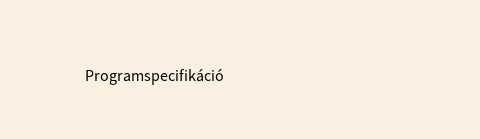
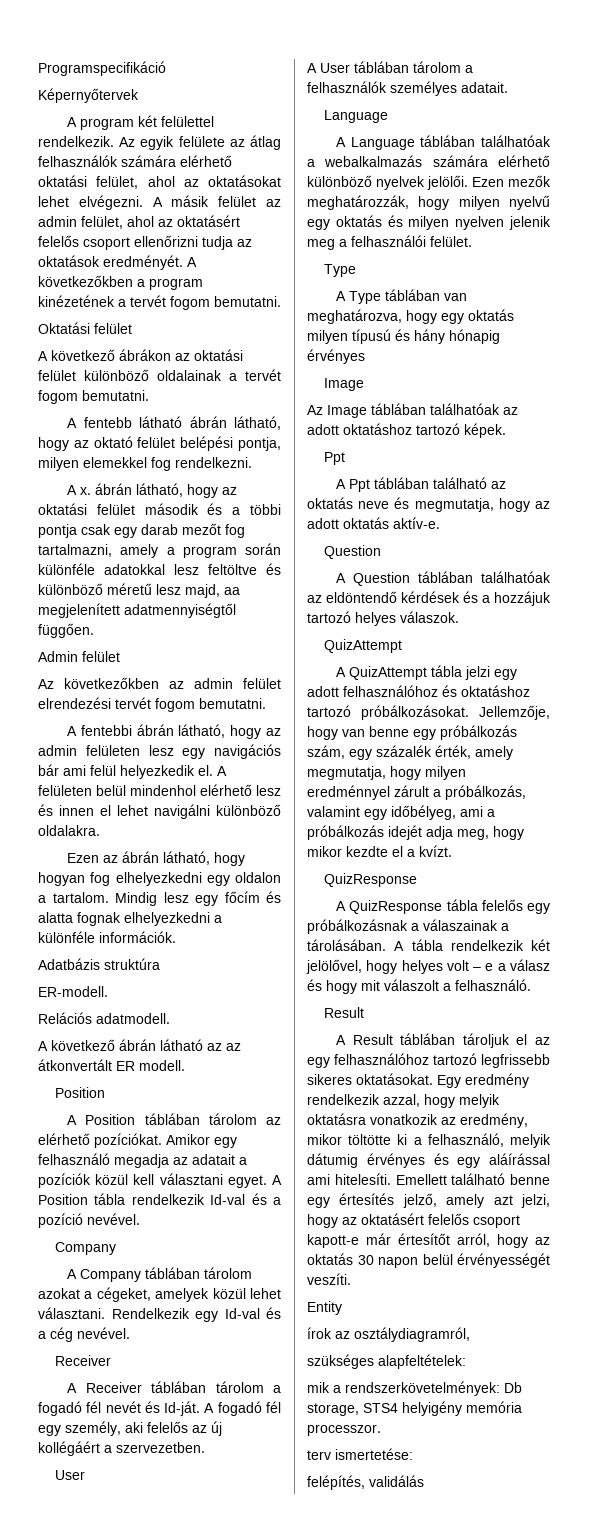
+ Képernyőtervek
+ A program két felülettel rendelkezik. Az egyik felülete az átlag felhasználók számára elérhető oktatási felület, ahol az oktatásokat lehet elvégezni. A másik felület az admin felület, ahol az oktatásért felelős csoport ellenőrizni tudja az oktatások eredményét. A következőkben a program kinézetének a tervét fogom bemutatni.
+ Oktatási felület
+ A következő ábrákon az oktatási felület különböző oldalainak a tervét fogom bemutatni.
+ A fentebb látható ábrán látható, hogy az oktató felület belépési pontja, milyen elemekkel fog rendelkezni.
+ A x. ábrán látható, hogy az oktatási felület második és a többi pontja csak egy darab mezőt fog tartalmazni, amely a program során különféle adatokkal lesz feltöltve és különböző méretű lesz majd, aa megjelenített adatmennyiségtől függően.
+ Admin felület
+ Az következőkben az admin felület elrendezési tervét fogom bemutatni.
+ A fentebbi ábrán látható, hogy az admin felületen lesz egy navigációs bár ami felül helyezkedik el. A felületen belül mindenhol elérhető lesz és innen el lehet navigálni különböző oldalakra.
+ Ezen az ábrán látható, hogy hogyan fog elhelyezkedni egy oldalon a tartalom. Mindig lesz egy főcím és alatta fognak elhelyezkedni a különféle információk.
+ Adatbázis struktúra
+ ER-modell.
+ Relációs adatmodell.
+ A következő ábrán látható az az átkonvertált ER modell.
+ Position
+ A Position táblában tárolom az elérhető pozíciókat. Amikor egy felhasználó megadja az adatait a pozíciók közül kell választani egyet. A Position tábla rendelkezik Id-val és a pozíció nevével.
+ Company
+ A Company táblában tárolom azokat a cégeket, amelyek közül lehet választani. Rendelkezik egy Id-val és a cég nevével.
+ Receiver
+ A Receiver táblában tárolom a fogadó fél nevét és Id-ját. A fogadó fél egy személy, aki felelős az új kollégáért a szervezetben.
+ User
+ A User táblában tárolom a felhasználók személyes adatait.
+ Language
+ A Language táblában találhatóak a webalkalmazás számára elérhető különböző nyelvek jelölői. Ezen mezők meghatározzák, hogy milyen nyelvű egy oktatás és milyen nyelven jelenik meg a felhasználói felület.
+ Type
+ A Type táblában van meghatározva, hogy egy oktatás milyen típusú és hány hónapig érvényes
+ Image
+ Az Image táblában találhatóak az adott oktatáshoz tartozó képek.
+ Ppt
+ A Ppt táblában található az oktatás neve és megmutatja, hogy az adott oktatás aktív-e.
+ Question
+ A Question táblában találhatóak az eldöntendő kérdések és a hozzájuk tartozó helyes válaszok.
+ QuizAttempt
+ A QuizAttempt tábla jelzi egy adott felhasználóhoz és oktatáshoz tartozó próbálkozásokat. Jellemzője, hogy van benne egy próbálkozás szám, egy százalék érték, amely megmutatja, hogy milyen eredménnyel zárult a próbálkozás, valamint egy időbélyeg, ami a próbálkozás idejét adja meg, hogy mikor kezdte el a kvízt.
+ QuizResponse
+ A QuizResponse tábla felelős egy próbálkozásnak a válaszainak a tárolásában. A tábla rendelkezik két jelölővel, hogy helyes volt – e a válasz és hogy mit válaszolt a felhasználó.
+ Result
+ A Result táblában tároljuk el az egy felhasználóhoz tartozó legfrissebb sikeres oktatásokat. Egy eredmény rendelkezik azzal, hogy melyik oktatásra vonatkozik az eredmény, mikor töltötte ki a felhasználó, melyik dátumig érvényes és egy aláírással ami hitelesíti. Emellett található benne egy értesítés jelző, amely azt jelzi, hogy az oktatásért felelős csoport kapott-e már értesítőt arról, hogy az oktatás 30 napon belül érvényességét veszíti.
+ Entity
+ írok az osztálydiagramról,
+ szükséges alapfeltételek:
+ mik a rendszerkövetelmények: Db storage, STS4 helyigény memória processzor.
+ terv ismertetése:
+ felépítés, validálás

